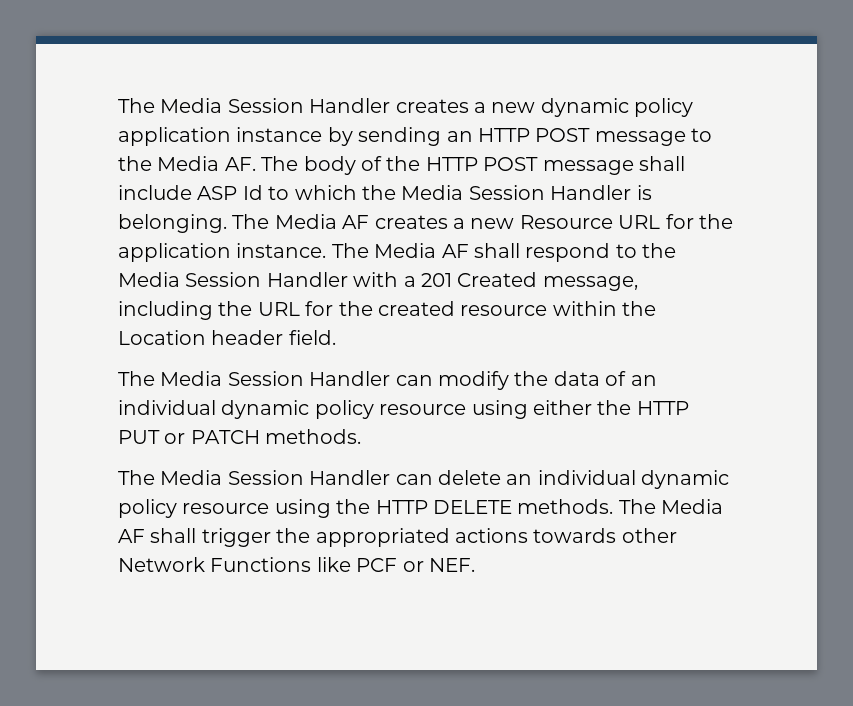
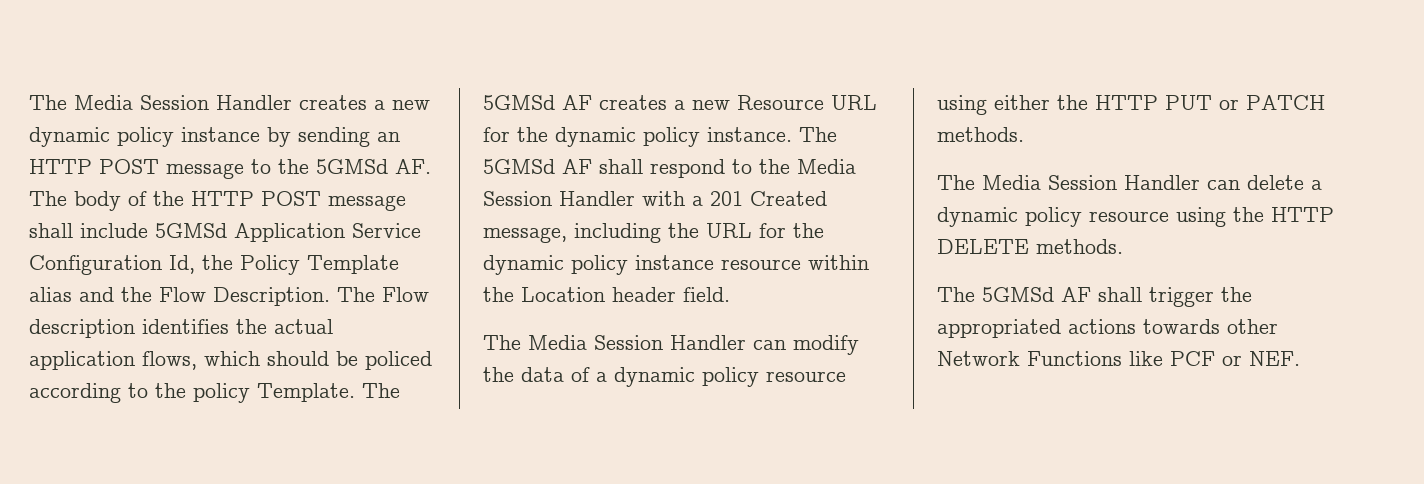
- The Media Session Handler creates a new dynamic policy application instance by sending an HTTP POST message to the Media AF. The body of the HTTP POST message shall include ASP Id to which the Media Session Handler is belonging. The Media AF creates a new Resource URL for the application instance.
+ The Media Session Handler creates a new dynamic policy instance by sending an HTTP POST message to the 5GMSd AF. The body of the HTTP POST message shall include 5GMSd Application Service Configuration Id, the Policy Template alias and the Flow Description. The Flow description identifies the actual application flows, which should be policed according to the policy Template. The 5GMSd AF creates a new Resource URL for the dynamic policy instance.
- The Media AF shall respond to the Media Session Handler with a 201 Created message, including the URL for the created resource within the Location header field.
+ The 5GMSd AF shall respond to the Media Session Handler with a 201 Created message, including the URL for the dynamic policy instance resource within the Location header field.
- The Media Session Handler can modify the data of an individual dynamic policy resource using either the HTTP PUT or PATCH methods.
+ The Media Session Handler can modify the data of a dynamic policy resource using either the HTTP PUT or PATCH methods.
- The Media Session Handler can delete an individual dynamic policy resource using the HTTP DELETE methods. The Media AF shall trigger the appropriated actions towards other Network Functions like PCF or NEF.
+ The Media Session Handler can delete a dynamic policy resource using the HTTP DELETE methods.
+ The 5GMSd AF shall trigger the appropriated actions towards other Network Functions like PCF or NEF.

